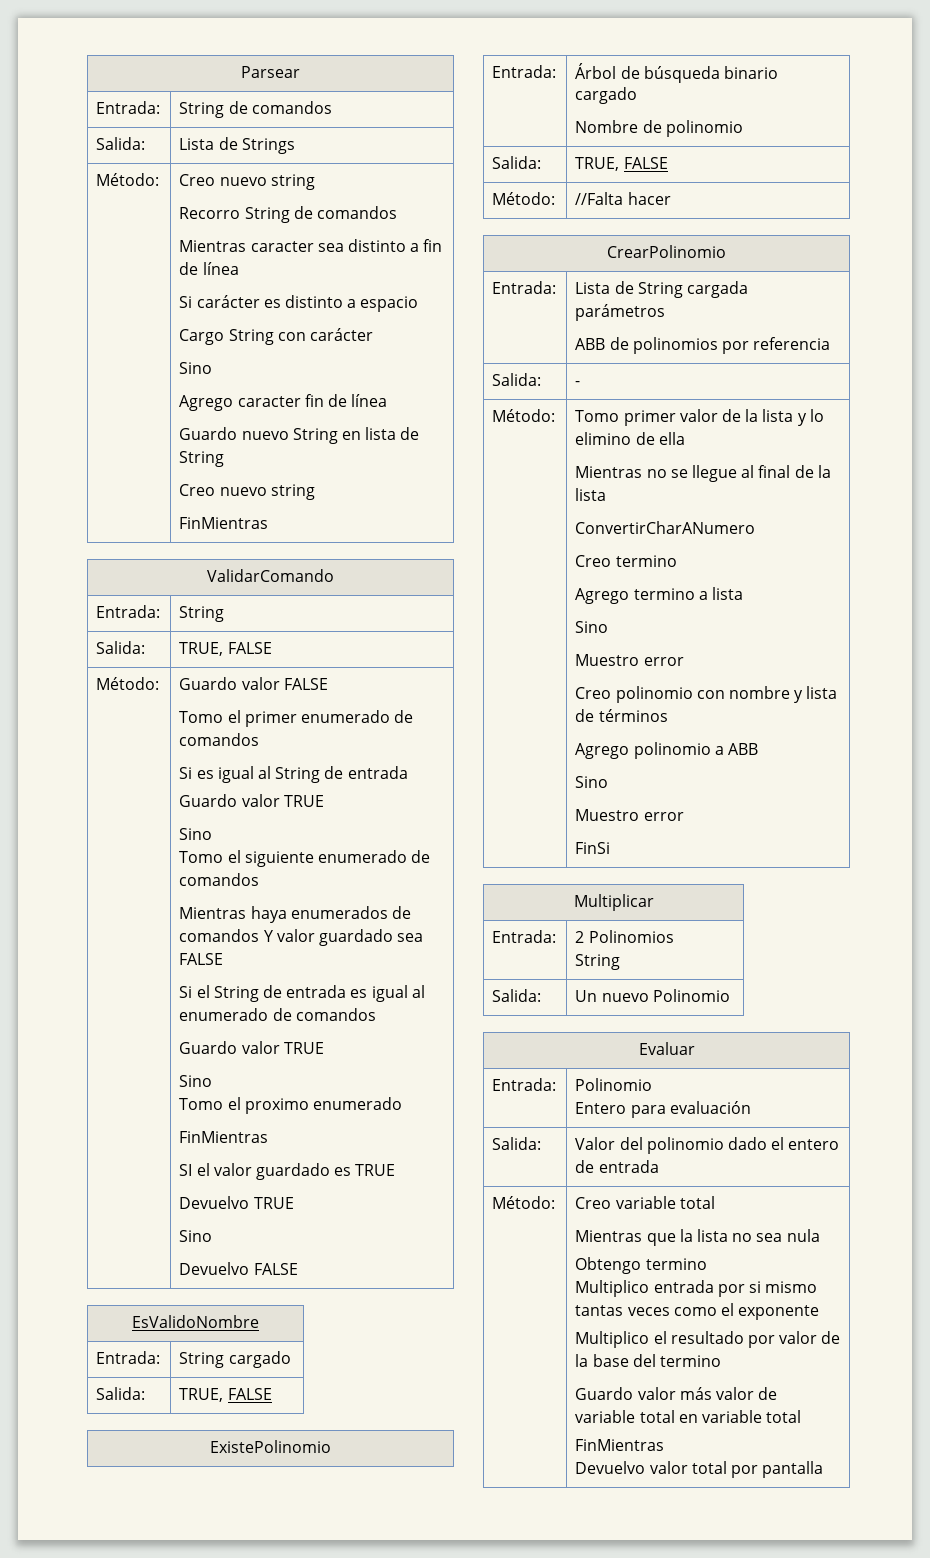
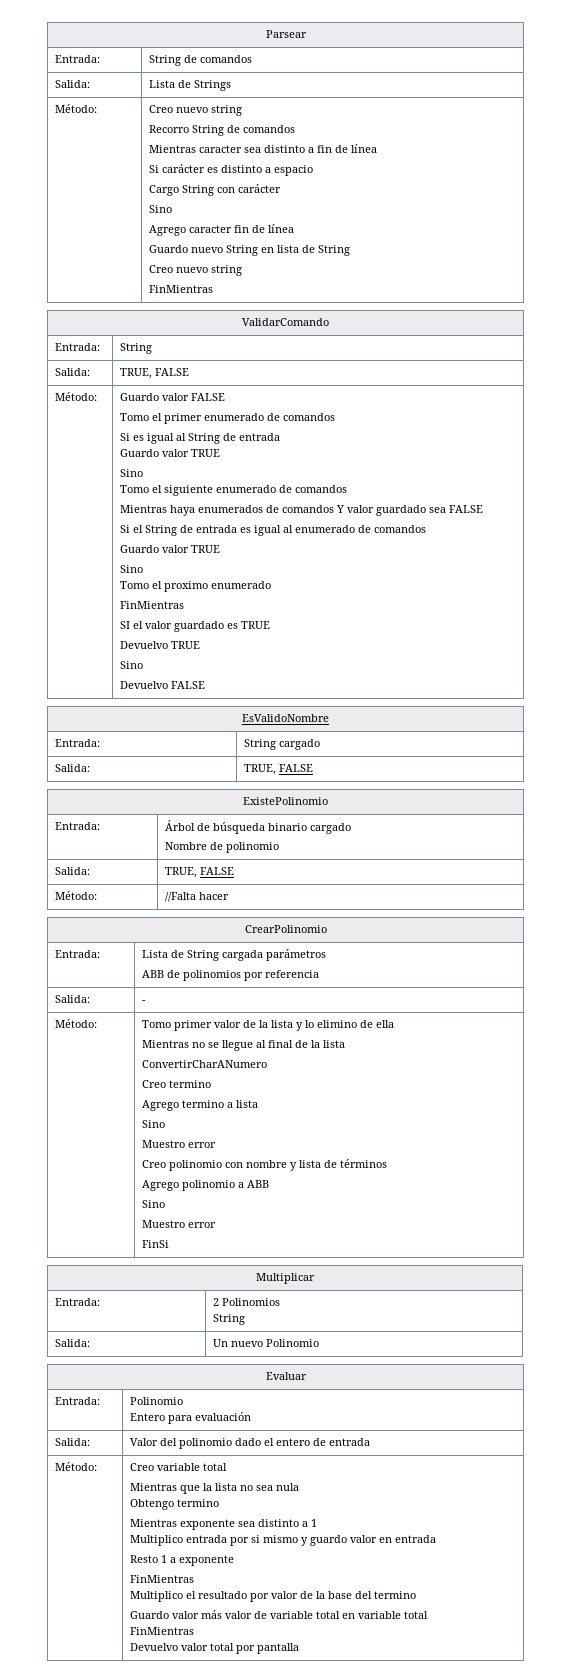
+ Mientras exponente sea distinto a 1
- Multiplico entrada por si mismo tantas veces como el exponente
+ Multiplico entrada por si mismo y guardo valor en entrada
+ Resto 1 a exponente
+ FinMientras

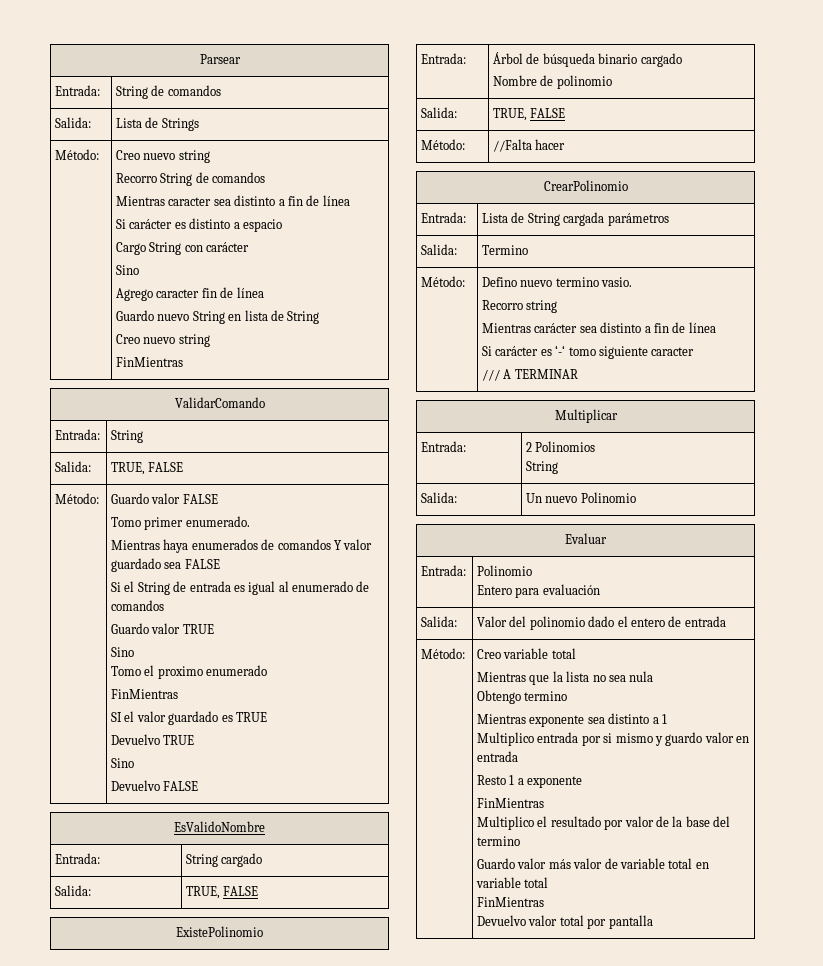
- Tomo el primer enumerado de comandos
- Si es igual al String de entrada
- Guardo valor TRUE
- Sino
- Tomo el siguiente enumerado de comandos
+ Tomo primer enumerado.
  Entrada: | Lista de String cargada parámetros
- ABB de polinomios por referencia
- Salida: | -
- Método: | Tomo primer valor de la lista y lo elimino de ella
- Mientras no se llegue al final de la lista
- ConvertirCharANumero
- Creo termino
- Agrego termino a lista
- Sino
- Muestro error
- Creo polinomio con nombre y lista de términos
- Agrego polinomio a ABB
- Sino
- Muestro error
- FinSi
+ Salida: | Termino
+ Método: | Defino nuevo termino vasio.
+ Recorro string
+ Mientras carácter sea distinto a fin de línea
+ Si carácter es ‘-‘ tomo siguiente caracter
+ /// A TERMINAR

